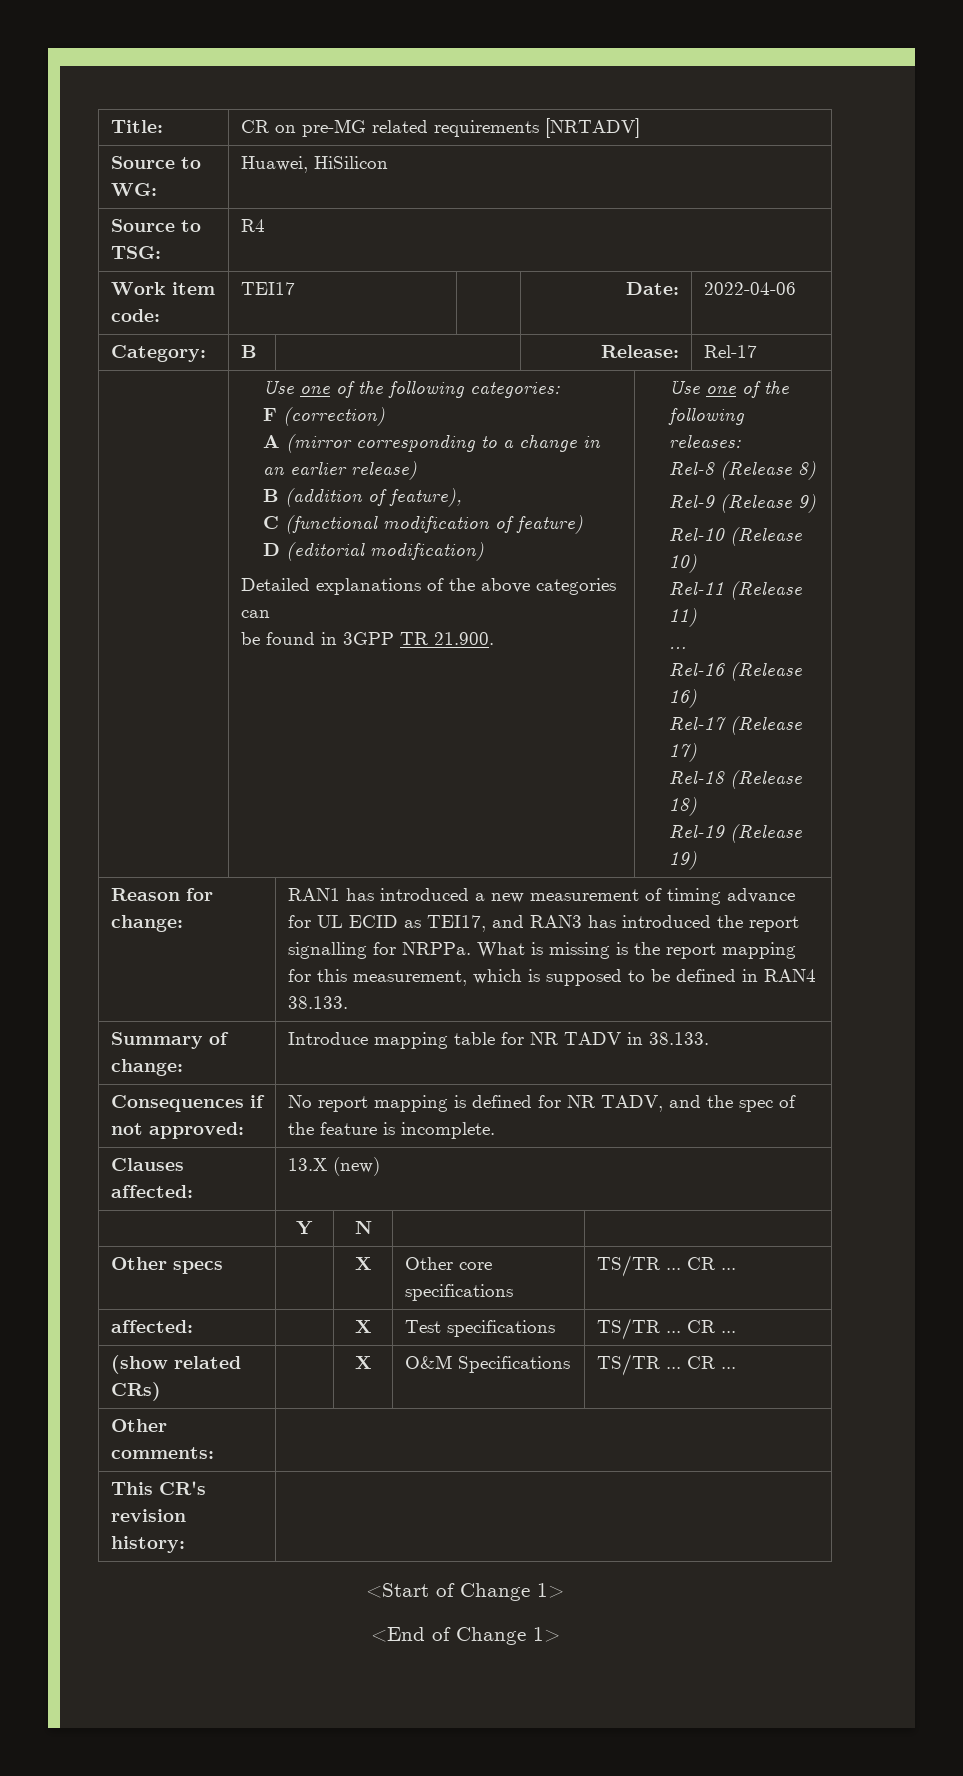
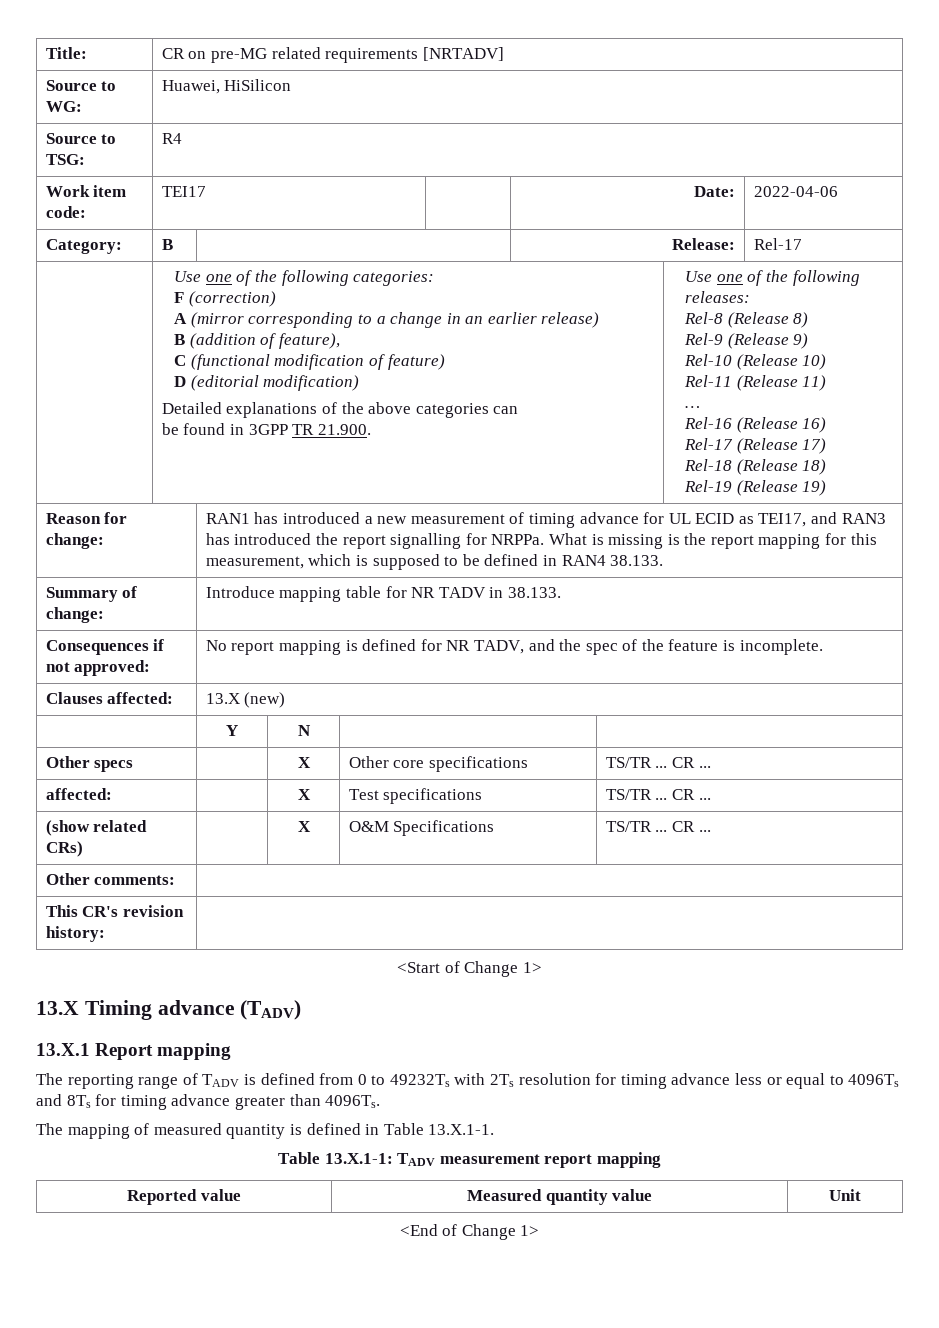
+ 13.X Timing advance (TADV)
+ 13.X.1 Report mapping
+ The reporting range of TADV is defined from 0 to 49232Ts with 2Ts resolution for timing advance less or equal to 4096Ts and 8Ts for timing advance greater than 4096Ts.
+ The mapping of measured quantity is defined in Table 13.X.1-1.
+ Table 13.X.1-1: TADV measurement report mapping
+ Reported value | Measured quantity value | Unit

